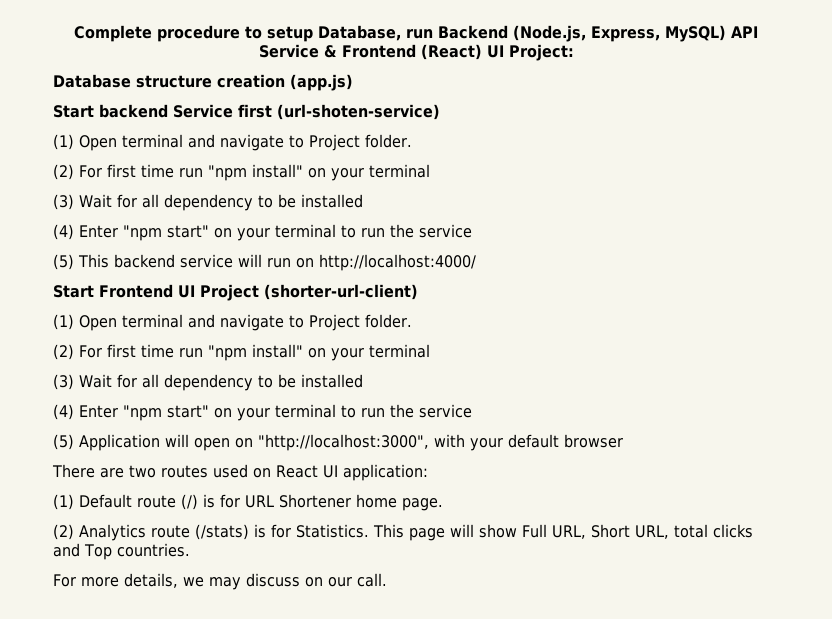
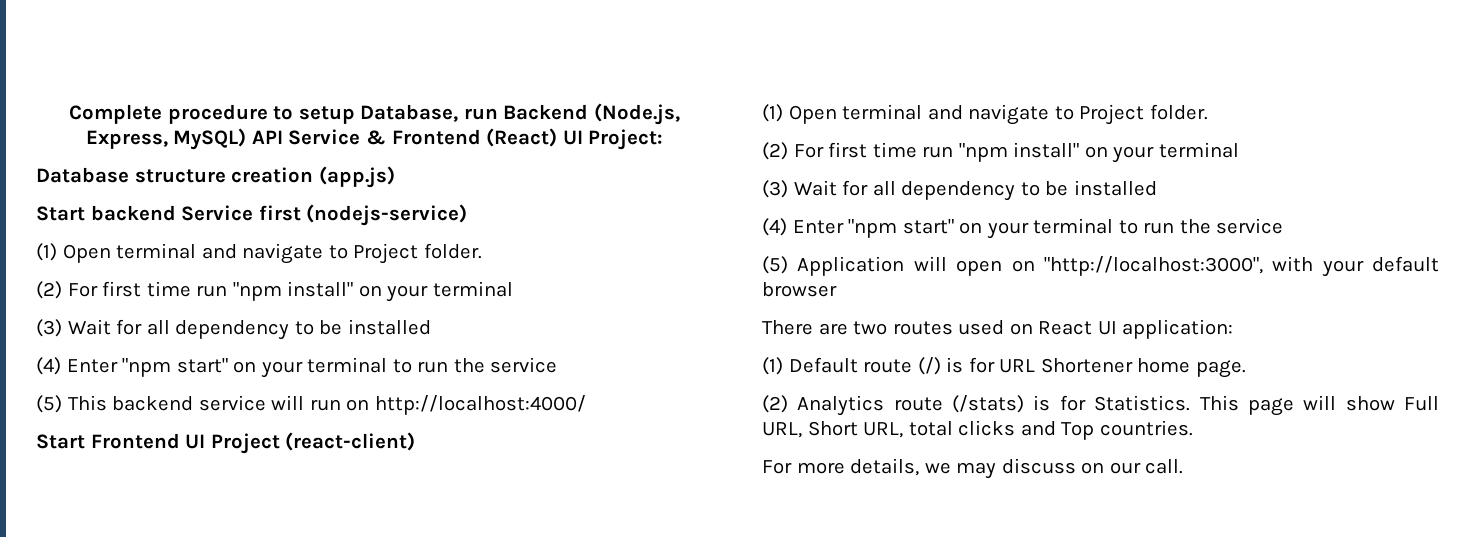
- Start backend Service first (url-shoten-service)
+ Start backend Service first (nodejs-service)
- Start Frontend UI Project (shorter-url-client)
+ Start Frontend UI Project (react-client)

